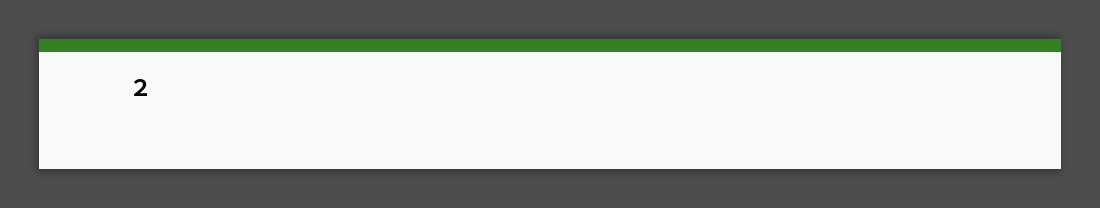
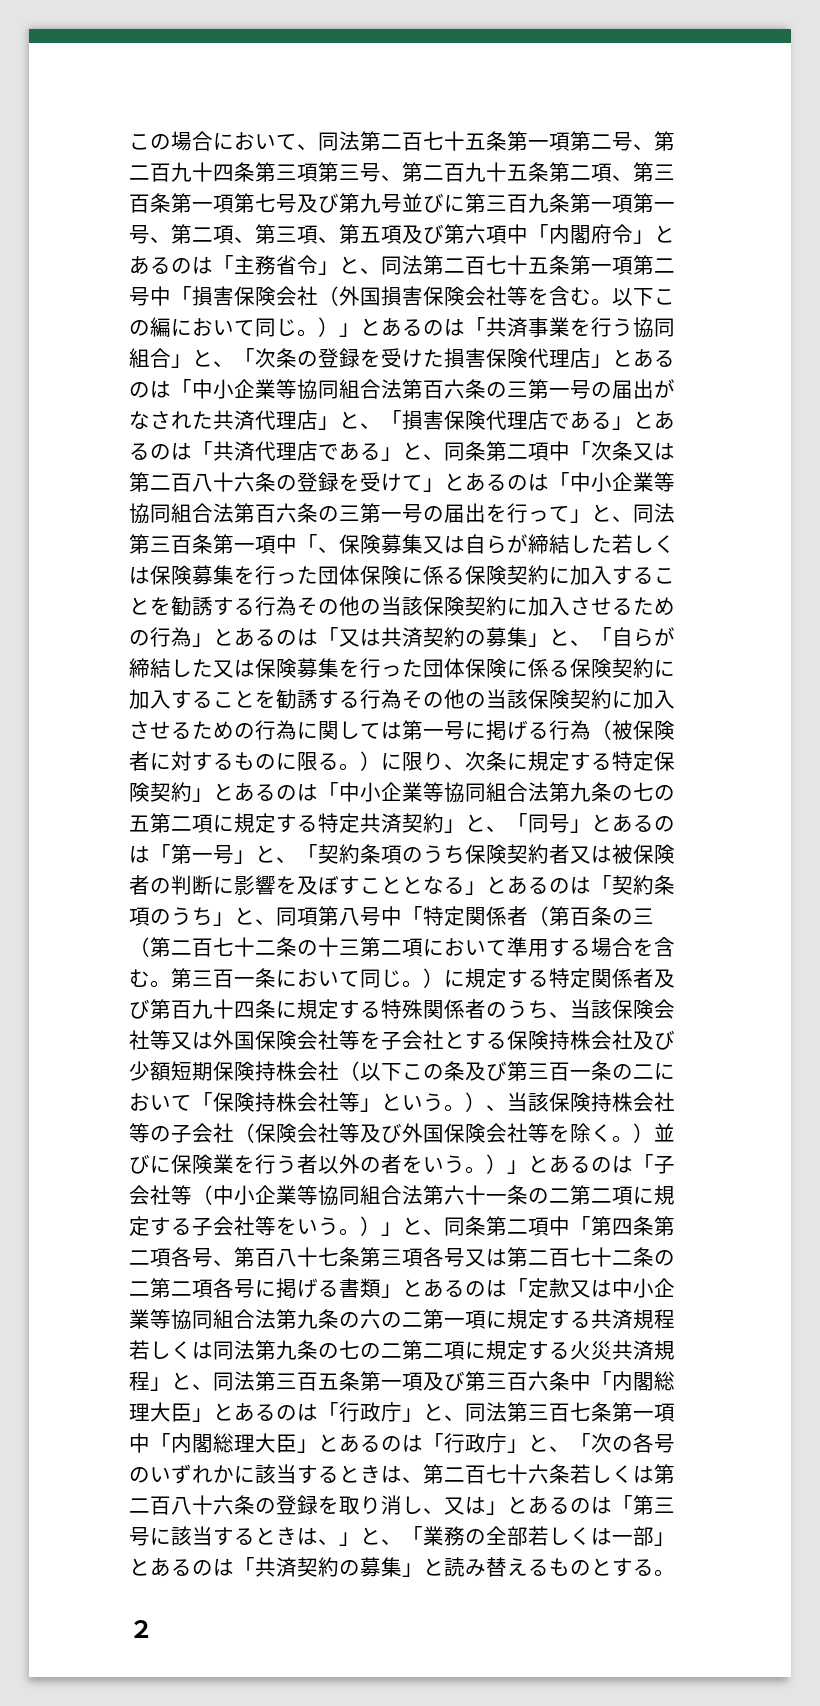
+ この場合において、同法第二百七十五条第一項第二号、第二百九十四条第三項第三号、第二百九十五条第二項、第三百条第一項第七号及び第九号並びに第三百九条第一項第一号、第二項、第三項、第五項及び第六項中「内閣府令」とあるのは「主務省令」と、同法第二百七十五条第一項第二号中「損害保険会社（外国損害保険会社等を含む。以下この編において同じ。）」とあるのは「共済事業を行う協同組合」と、「次条の登録を受けた損害保険代理店」とあるのは「中小企業等協同組合法第百六条の三第一号の届出がなされた共済代理店」と、「損害保険代理店である」とあるのは「共済代理店である」と、同条第二項中「次条又は第二百八十六条の登録を受けて」とあるのは「中小企業等協同組合法第百六条の三第一号の届出を行って」と、同法第三百条第一項中「、保険募集又は自らが締結した若しくは保険募集を行った団体保険に係る保険契約に加入することを勧誘する行為その他の当該保険契約に加入させるための行為」とあるのは「又は共済契約の募集」と、「自らが締結した又は保険募集を行った団体保険に係る保険契約に加入することを勧誘する行為その他の当該保険契約に加入させるための行為に関しては第一号に掲げる行為（被保険者に対するものに限る。）に限り、次条に規定する特定保険契約」とあるのは「中小企業等協同組合法第九条の七の五第二項に規定する特定共済契約」と、「同号」とあるのは「第一号」と、「契約条項のうち保険契約者又は被保険者の判断に影響を及ぼすこととなる」とあるのは「契約条項のうち」と、同項第八号中「特定関係者（第百条の三（第二百七十二条の十三第二項において準用する場合を含む。第三百一条において同じ。）に規定する特定関係者及び第百九十四条に規定する特殊関係者のうち、当該保険会社等又は外国保険会社等を子会社とする保険持株会社及び少額短期保険持株会社（以下この条及び第三百一条の二において「保険持株会社等」という。）、当該保険持株会社等の子会社（保険会社等及び外国保険会社等を除く。）並びに保険業を行う者以外の者をいう。）」とあるのは「子会社等（中小企業等協同組合法第六十一条の二第二項に規定する子会社等をいう。）」と、同条第二項中「第四条第二項各号、第百八十七条第三項各号又は第二百七十二条の二第二項各号に掲げる書類」とあるのは「定款又は中小企業等協同組合法第九条の六の二第一項に規定する共済規程若しくは同法第九条の七の二第二項に規定する火災共済規程」と、同法第三百五条第一項及び第三百六条中「内閣総理大臣」とあるのは「行政庁」と、同法第三百七条第一項中「内閣総理大臣」とあるのは「行政庁」と、「次の各号のいずれかに該当するときは、第二百七十六条若しくは第二百八十六条の登録を取り消し、又は」とあるのは「第三号に該当するときは、」と、「業務の全部若しくは一部」とあるのは「共済契約の募集」と読み替えるものとする。

